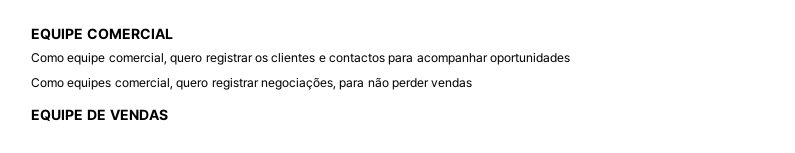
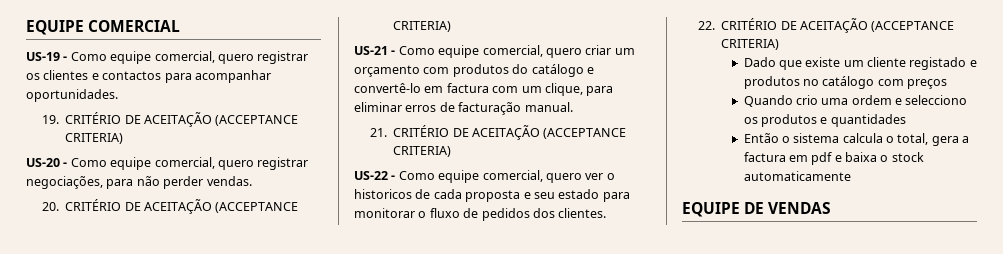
- Como equipe comercial, quero registrar os clientes e contactos para acompanhar oportunidades
- Como equipes comercial, quero registrar negociações, para não perder vendas
+ US-19 - Como equipe comercial, quero registrar os clientes e contactos para acompanhar oportunidades.
+ 19. CRITÉRIO DE ACEITAÇÃO (ACCEPTANCE CRITERIA)
+ US-20 - Como equipe comercial, quero registrar negociações, para não perder vendas.
+ 20. CRITÉRIO DE ACEITAÇÃO (ACCEPTANCE CRITERIA)
+ US-21 - Como equipe comercial, quero criar um orçamento com produtos do catálogo e convertê-lo em factura com um clique, para eliminar erros de facturação manual.
+ 21. CRITÉRIO DE ACEITAÇÃO (ACCEPTANCE CRITERIA)
+ US-22 - Como equipe comercial, quero ver o historicos de cada proposta e seu estado para monitorar o fluxo de pedidos dos clientes.
+ 22. CRITÉRIO DE ACEITAÇÃO (ACCEPTANCE CRITERIA)
+ Dado que existe um cliente registado e produtos no catálogo com preços
+ Quando crio uma ordem e selecciono os produtos e quantidades
+ Então o sistema calcula o total, gera a factura em pdf e baixa o stock automaticamente

